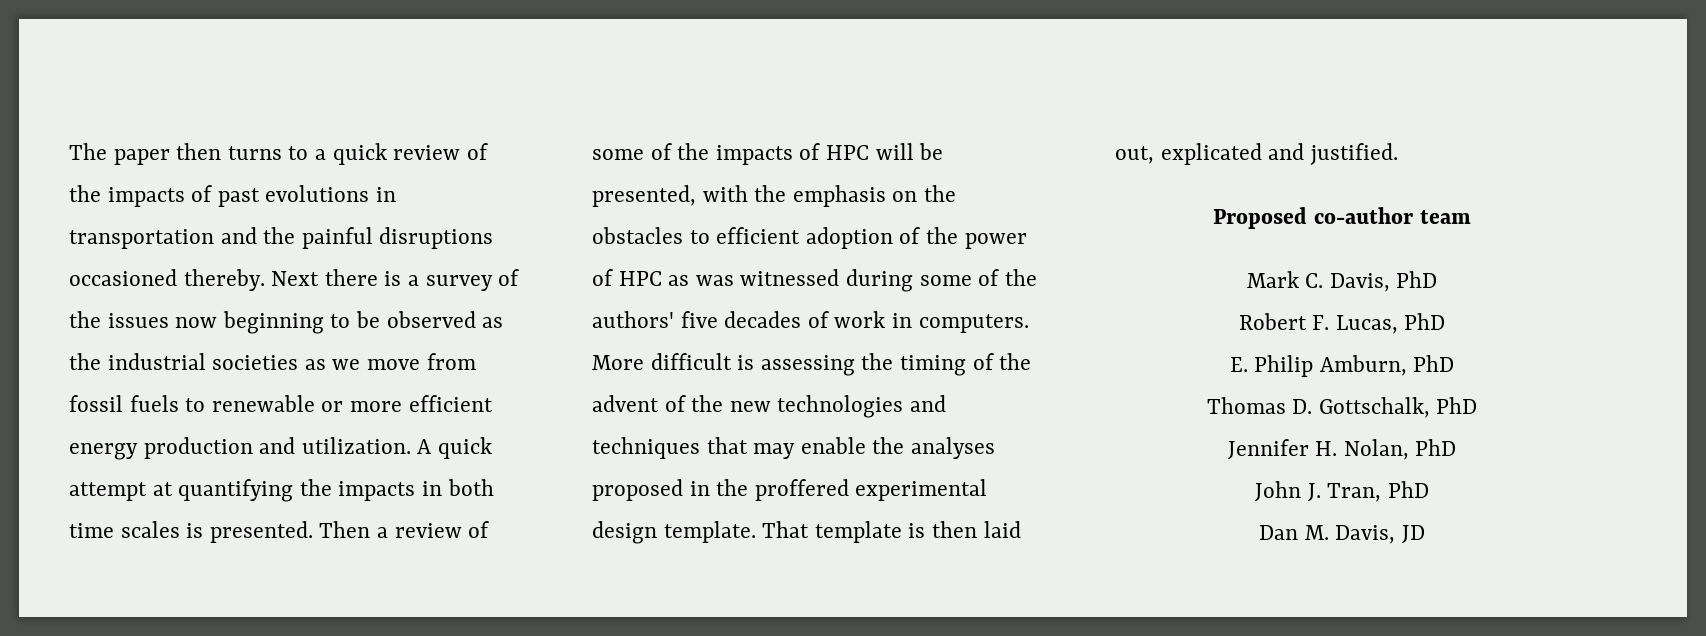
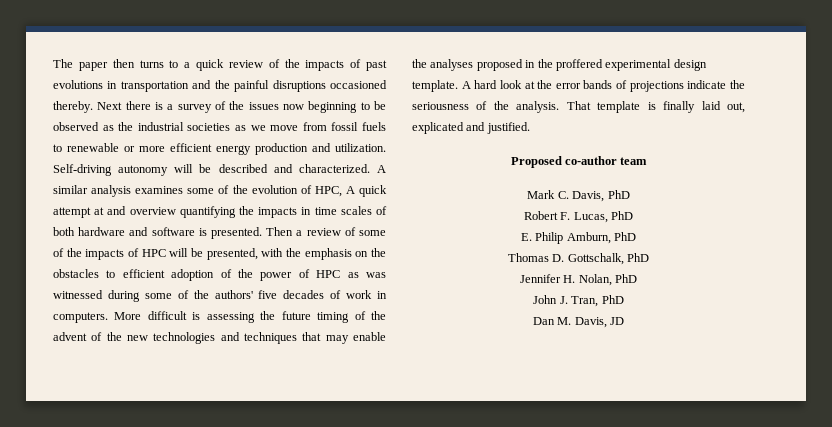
- A quick attempt at quantifying the impacts in both time scales is presented.
+ Self-driving autonomy will be described and characterized. A similar analysis examines some of the evolution of HPC, A quick attempt at and overview quantifying the impacts in time scales of both hardware and software is presented.
- More difficult is assessing the timing of the advent of the new technologies and techniques that may enable the analyses proposed in the proffered experimental design template.
+ More difficult is assessing the future timing of the advent of the new technologies and techniques that may enable the analyses proposed in the proffered experimental design template.
+ A hard look at the error bands of projections indicate the seriousness of the analysis.
- That template is then laid out, explicated and justified.
+ That template is finally laid out, explicated and justified.

